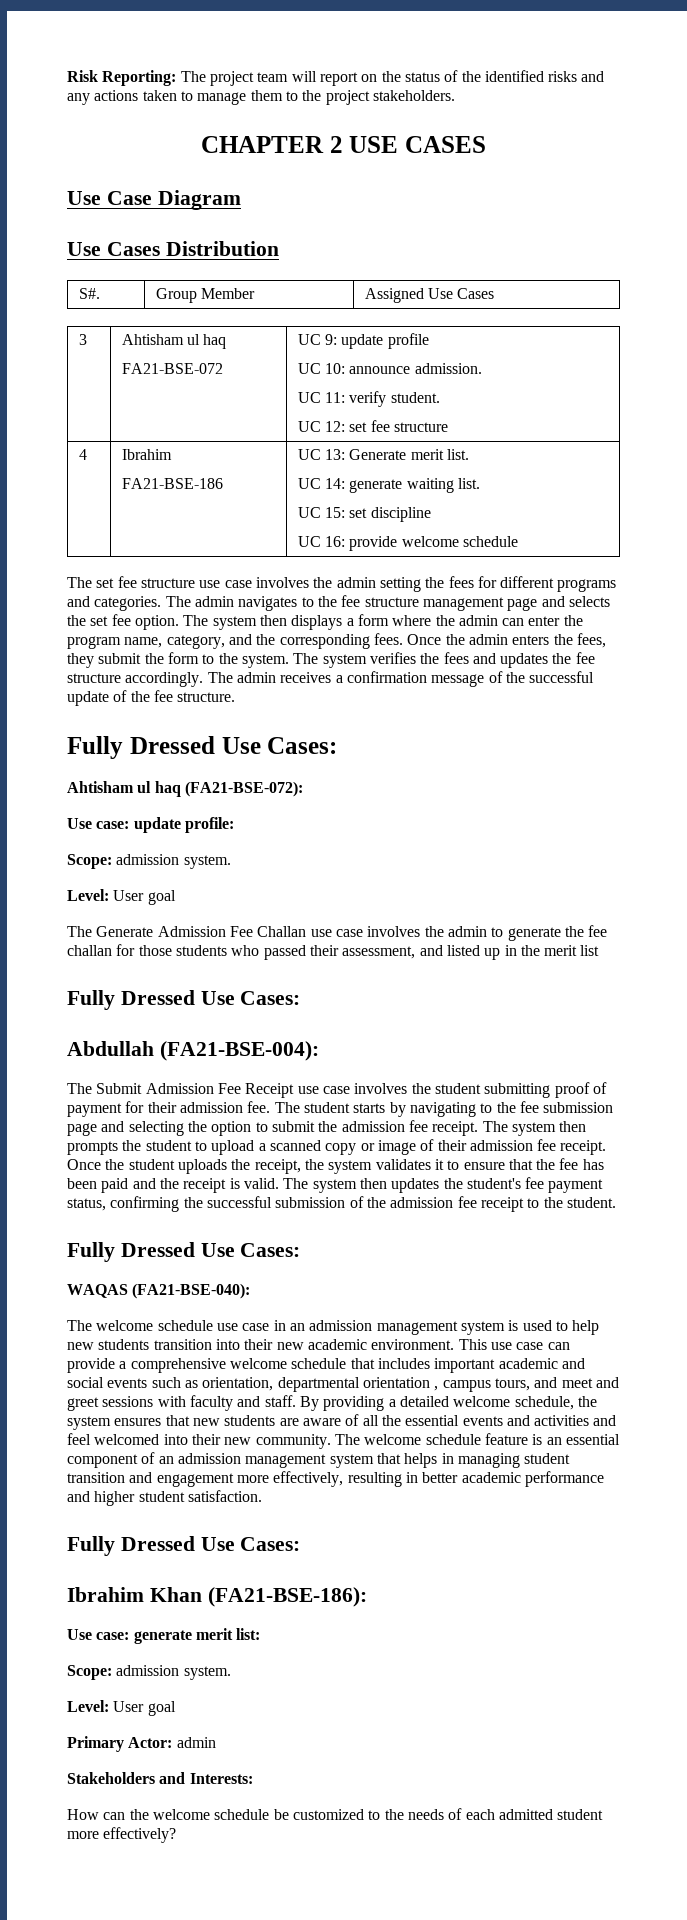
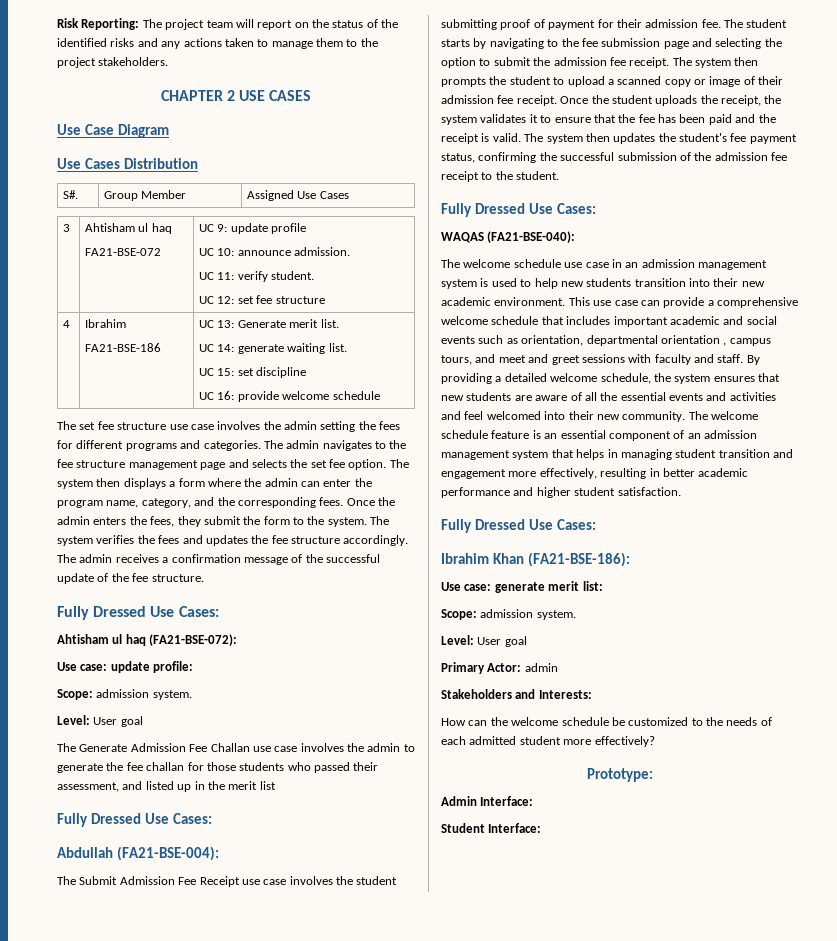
+ Prototype:
+ Admin Interface:
+ Student Interface:

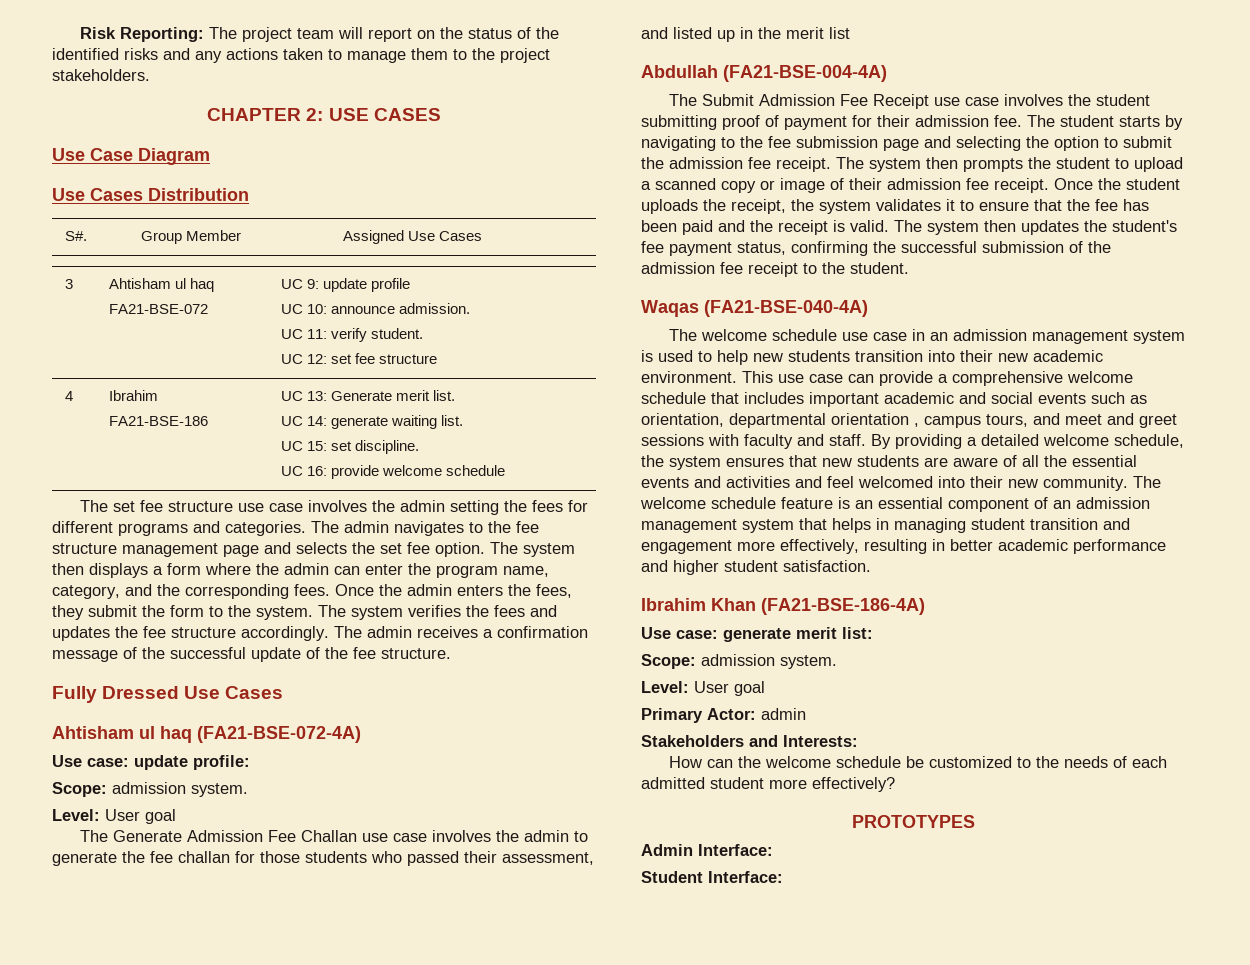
- CHAPTER 2 USE CASES
+ CHAPTER 2: USE CASES
  4 | Ibrahim
  FA21-BSE-186 | UC 13: Generate merit list.
  UC 14: generate waiting list.
- UC 15: set discipline
+ UC 15: set discipline.
  The admin receives a confirmation message of the successful update of the fee structure.
- Fully Dressed Use Cases:
- Ahtisham ul haq (FA21-BSE-072):
+ Fully Dressed Use Cases
+ Ahtisham ul haq (FA21-BSE-072-4A)
  The Generate Admission Fee Challan use case involves the admin to generate the fee challan for those students who passed their assessment, and listed up in the merit list
- Fully Dressed Use Cases:
- Abdullah (FA21-BSE-004):
+ Abdullah (FA21-BSE-004-4A)
  The system then updates the student's fee payment status, confirming the successful submission of the admission fee receipt to the student.
- Fully Dressed Use Cases:
- WAQAS (FA21-BSE-040):
+ Waqas (FA21-BSE-040-4A)
  The welcome schedule feature is an essential component of an admission management system that helps in managing student transition and engagement more effectively, resulting in better academic performance and higher student satisfaction.
- Fully Dressed Use Cases:
- Ibrahim Khan (FA21-BSE-186):
+ Ibrahim Khan (FA21-BSE-186-4A)
- Prototype:
+ PROTOTYPES

